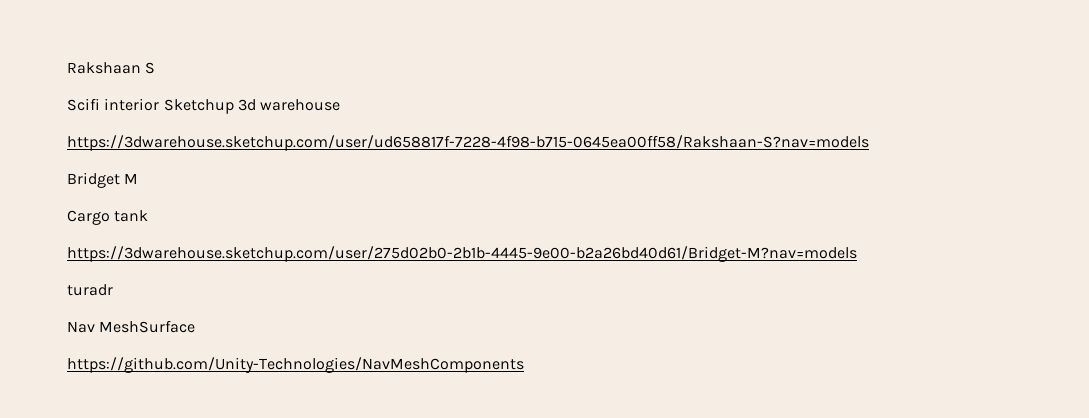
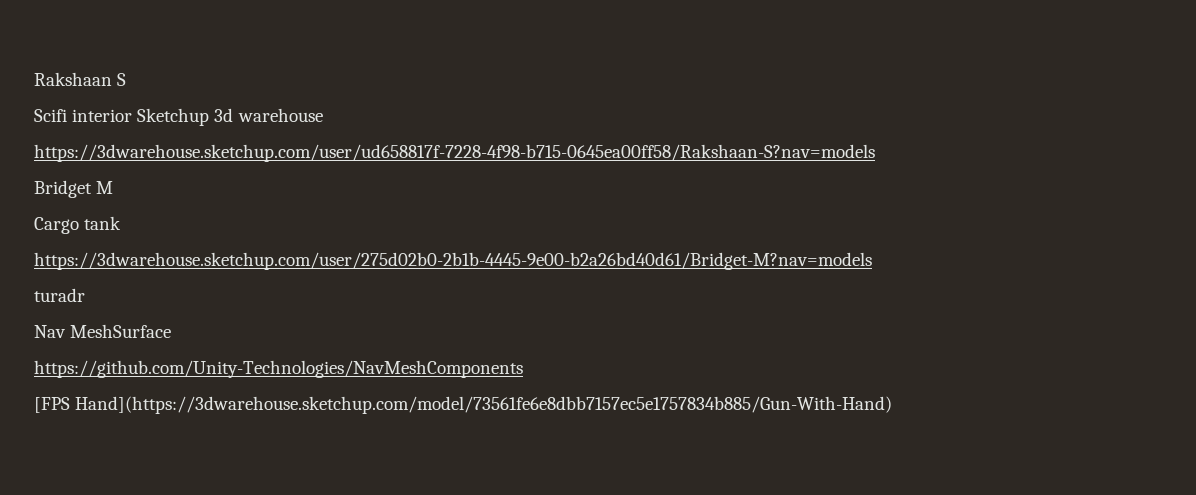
+ [FPS Hand](https://3dwarehouse.sketchup.com/model/73561fe6e8dbb7157ec5e1757834b885/Gun-With-Hand)

